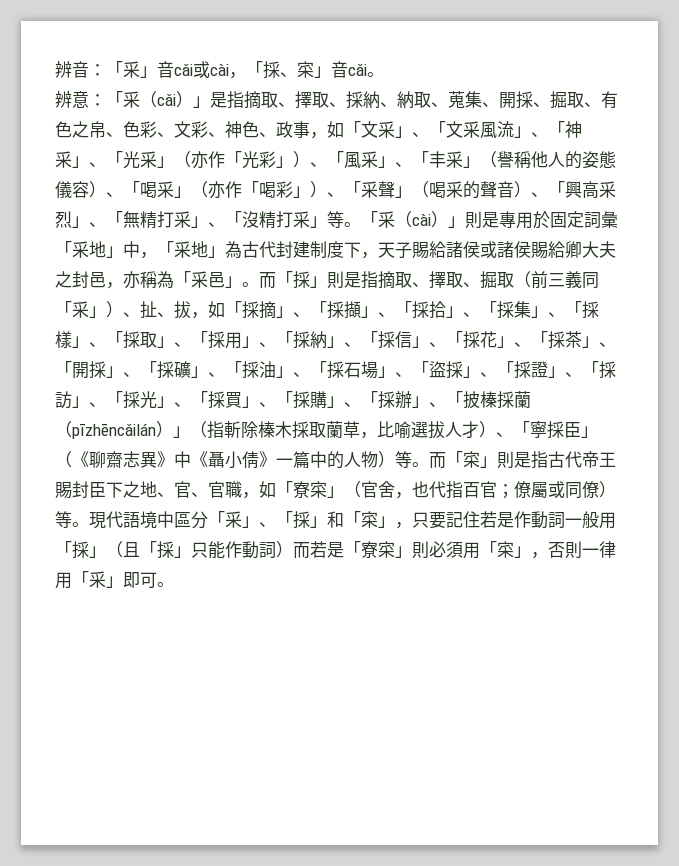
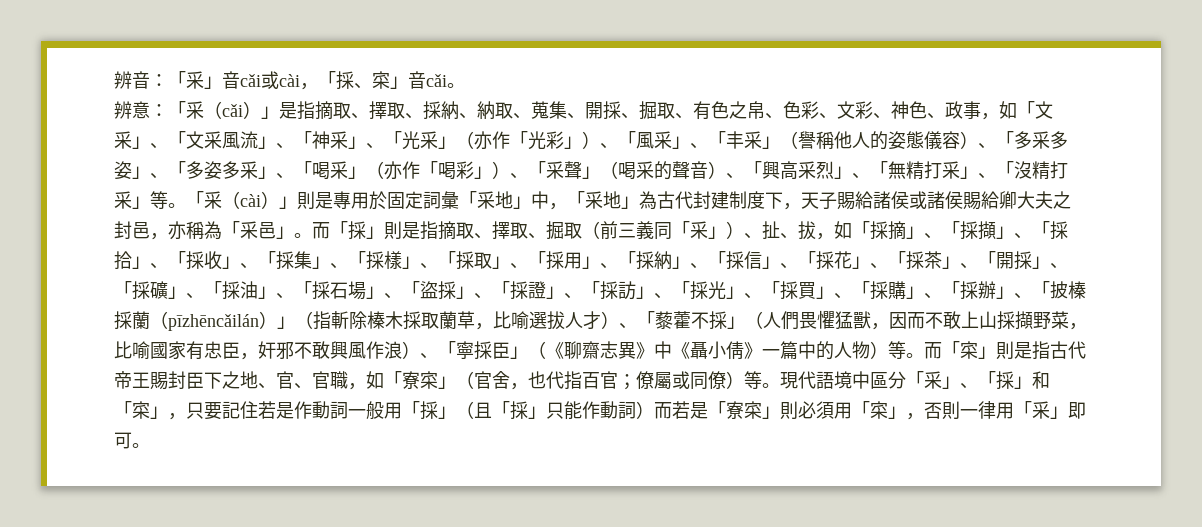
- 「采（cǎi）」是指摘取、擇取、採納、納取、蒐集、開採、掘取、有色之帛、色彩、文彩、神色、政事，如「文采」、「文采風流」、「神采」、「光采」（亦作「光彩」）、「風采」、「丰采」（譽稱他人的姿態儀容）、「喝采」（亦作「喝彩」）、「采聲」（喝采的聲音）、「興高采烈」、「無精打采」、「沒精打采」等。
+ 「采（cǎi）」是指摘取、擇取、採納、納取、蒐集、開採、掘取、有色之帛、色彩、文彩、神色、政事，如「文采」、「文采風流」、「神采」、「光采」（亦作「光彩」）、「風采」、「丰采」（譽稱他人的姿態儀容）、「多采多姿」、「多姿多采」、「喝采」（亦作「喝彩」）、「采聲」（喝采的聲音）、「興高采烈」、「無精打采」、「沒精打采」等。
- 而「採」則是指摘取、擇取、掘取（前三義同「采」）、扯、拔，如「採摘」、「採擷」、「採拾」、「採集」、「採樣」、「採取」、「採用」、「採納」、「採信」、「採花」、「採茶」、「開採」、「採礦」、「採油」、「採石場」、「盜採」、「採證」、「採訪」、「採光」、「採買」、「採購」、「採辦」、「披榛採蘭（pīzhēncǎilán）」（指斬除榛木採取蘭草，比喻選拔人才）、「寧採臣」（《聊齋志異》中《聶小倩》一篇中的人物）等。
+ 而「採」則是指摘取、擇取、掘取（前三義同「采」）、扯、拔，如「採摘」、「採擷」、「採拾」、「採收」、「採集」、「採樣」、「採取」、「採用」、「採納」、「採信」、「採花」、「採茶」、「開採」、「採礦」、「採油」、「採石場」、「盜採」、「採證」、「採訪」、「採光」、「採買」、「採購」、「採辦」、「披榛採蘭（pīzhēncǎilán）」（指斬除榛木採取蘭草，比喻選拔人才）、「藜藿不採」（人們畏懼猛獸，因而不敢上山採擷野菜，比喻國家有忠臣，奸邪不敢興風作浪）、「寧採臣」（《聊齋志異》中《聶小倩》一篇中的人物）等。

